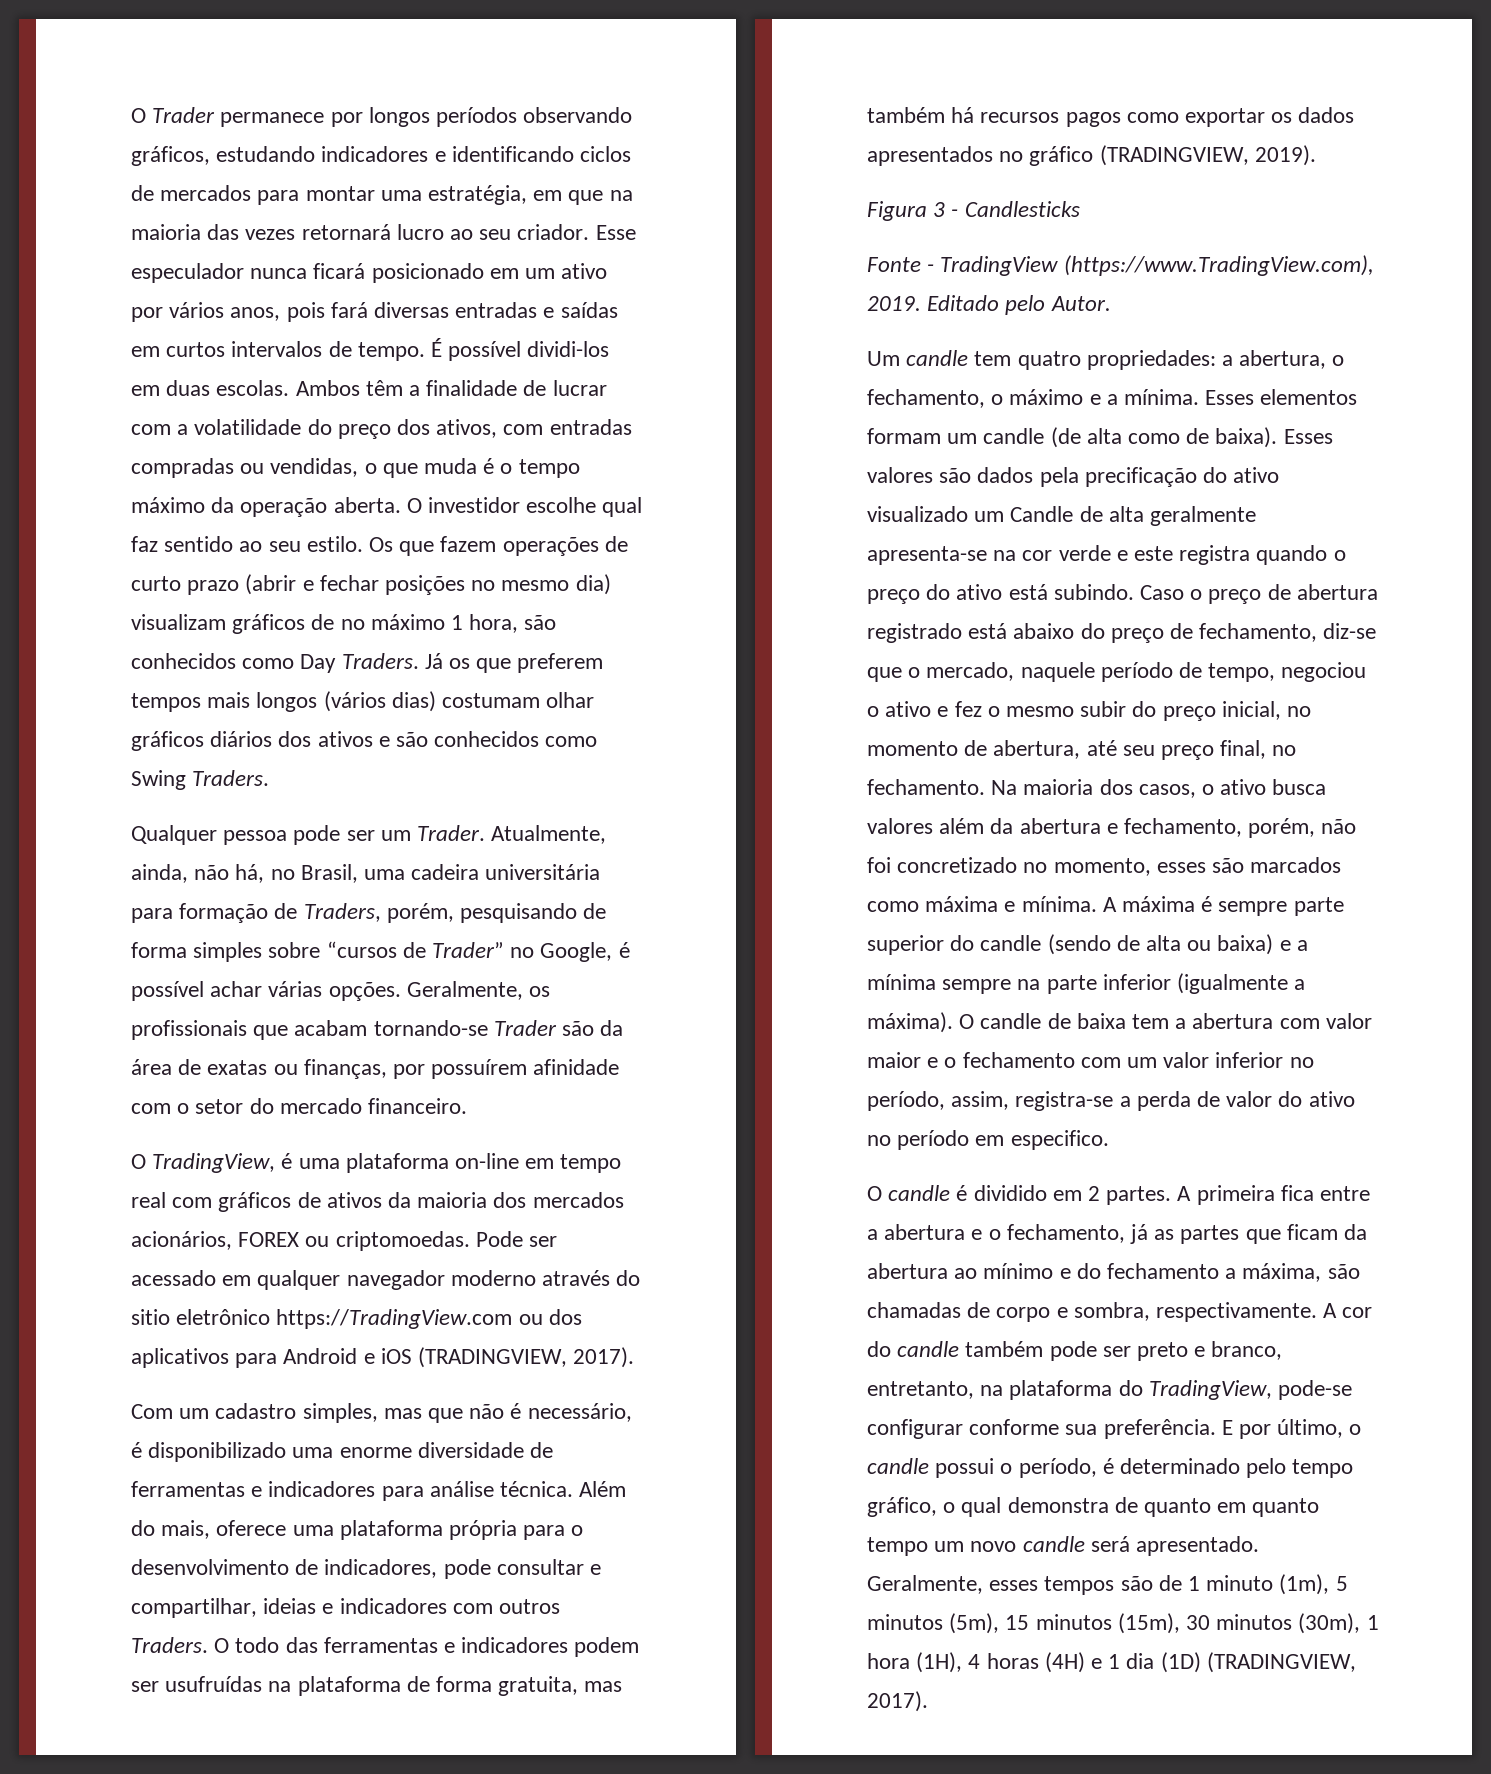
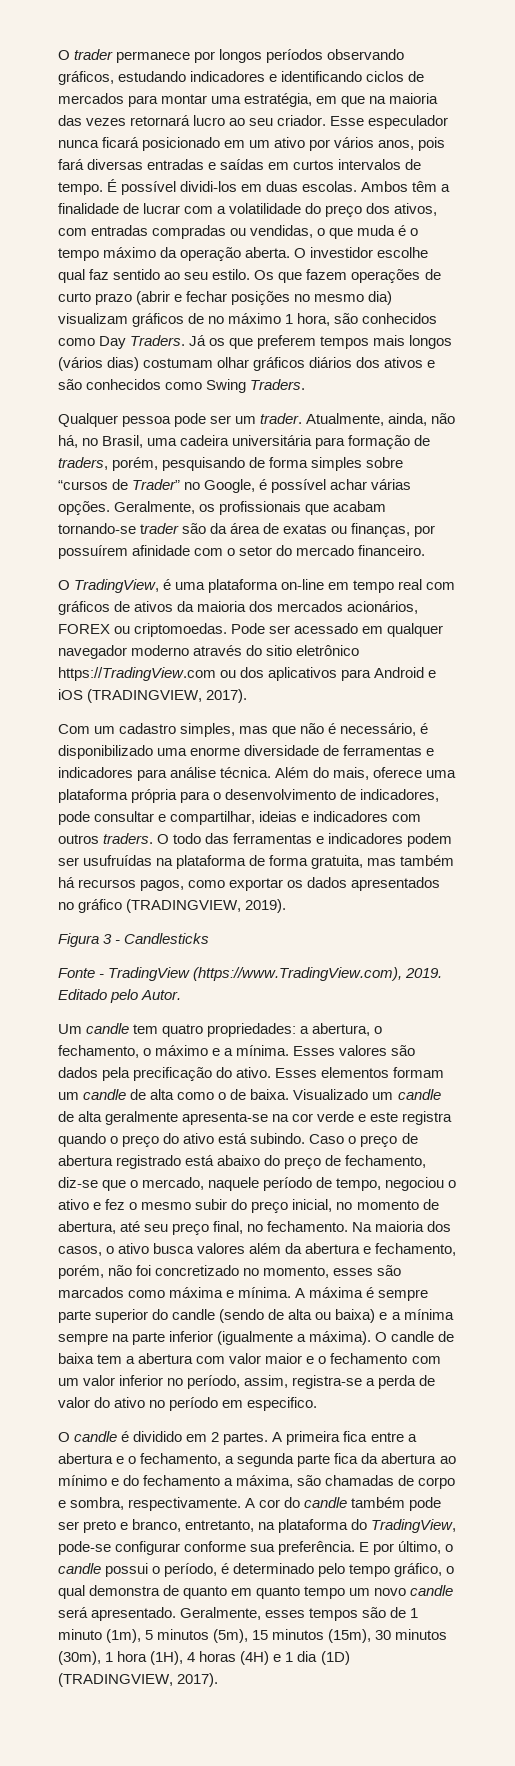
- O Trader permanece por longos períodos observando gráficos, estudando indicadores e identificando ciclos de mercados para montar uma estratégia, em que na maioria das vezes retornará lucro ao seu criador.
+ O trader permanece por longos períodos observando gráficos, estudando indicadores e identificando ciclos de mercados para montar uma estratégia, em que na maioria das vezes retornará lucro ao seu criador.
- Qualquer pessoa pode ser um Trader.
+ Qualquer pessoa pode ser um trader.
- Atualmente, ainda, não há, no Brasil, uma cadeira universitária para formação de Traders, porém, pesquisando de forma simples sobre “cursos de Trader” no Google, é possível achar várias opções.
+ Atualmente, ainda, não há, no Brasil, uma cadeira universitária para formação de traders, porém, pesquisando de forma simples sobre “cursos de Trader” no Google, é possível achar várias opções.
- Geralmente, os profissionais que acabam tornando-se Trader são da área de exatas ou finanças, por possuírem afinidade com o setor do mercado financeiro.
+ Geralmente, os profissionais que acabam tornando-se trader são da área de exatas ou finanças, por possuírem afinidade com o setor do mercado financeiro.
- Além do mais, oferece uma plataforma própria para o desenvolvimento de indicadores, pode consultar e compartilhar, ideias e indicadores com outros Traders.
+ Além do mais, oferece uma plataforma própria para o desenvolvimento de indicadores, pode consultar e compartilhar, ideias e indicadores com outros traders.
- O todo das ferramentas e indicadores podem ser usufruídas na plataforma de forma gratuita, mas também há recursos pagos como exportar os dados apresentados no gráfico (TRADINGVIEW, 2019).
+ O todo das ferramentas e indicadores podem ser usufruídas na plataforma de forma gratuita, mas também há recursos pagos, como exportar os dados apresentados no gráfico (TRADINGVIEW, 2019).
- Esses elementos formam um candle (de alta como de baixa). Esses valores são dados pela precificação do ativo visualizado um Candle de alta geralmente apresenta-se na cor verde e este registra quando o preço do ativo está subindo.
+ Esses valores são dados pela precificação do ativo. Esses elementos formam um candle de alta como o de baixa. Visualizado um candle de alta geralmente apresenta-se na cor verde e este registra quando o preço do ativo está subindo.
- A primeira fica entre a abertura e o fechamento, já as partes que ficam da abertura ao mínimo e do fechamento a máxima, são chamadas de corpo e sombra, respectivamente.
+ A primeira fica entre a abertura e o fechamento, a segunda parte fica da abertura ao mínimo e do fechamento a máxima, são chamadas de corpo e sombra, respectivamente.

